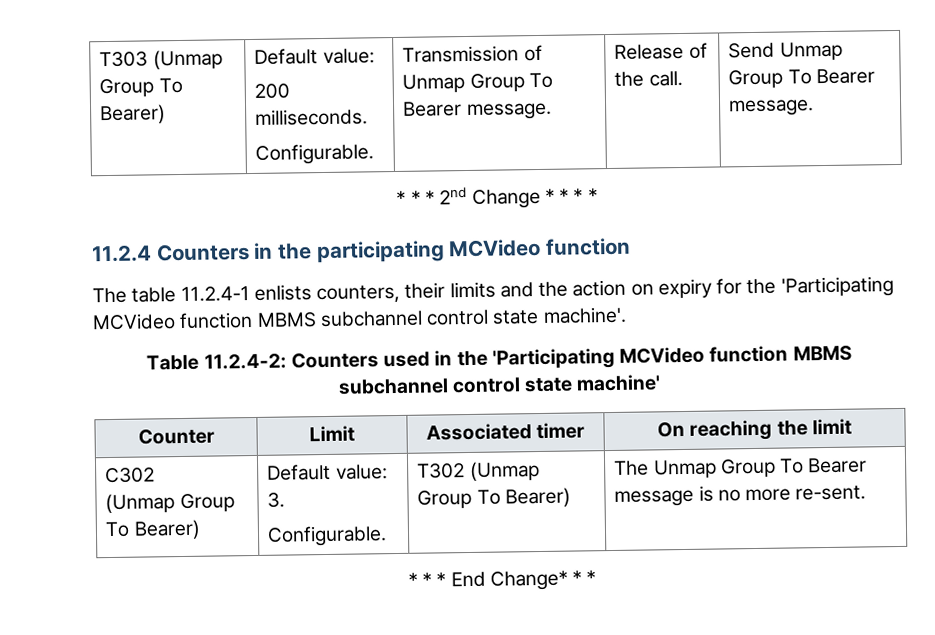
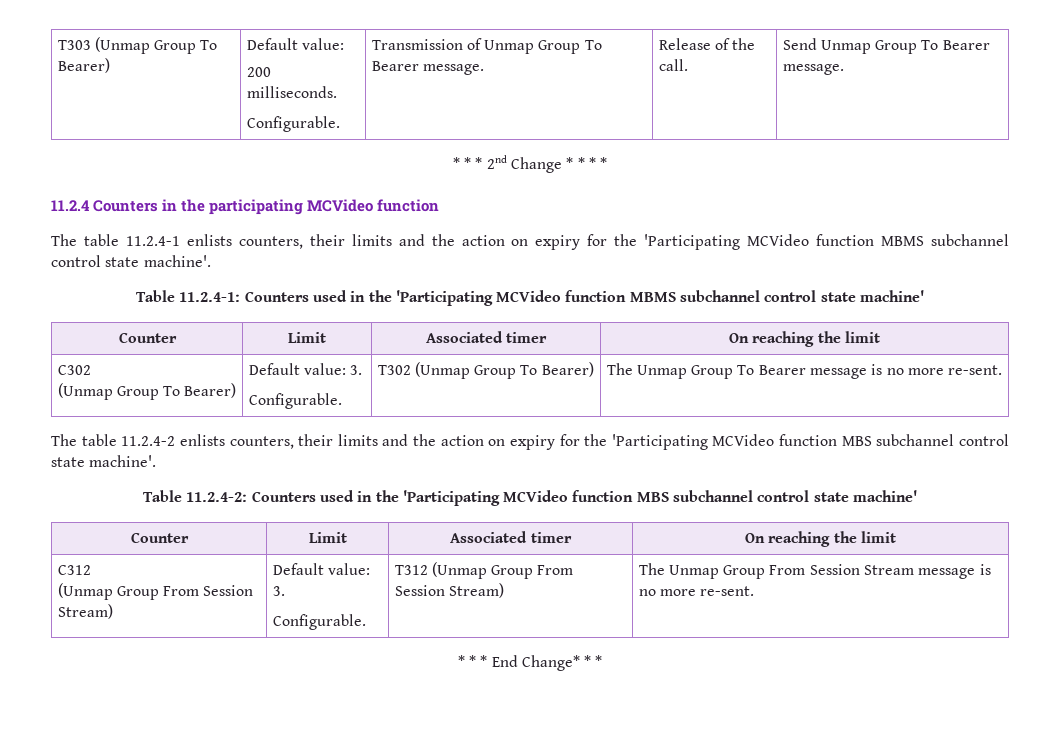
- Table 11.2.4-2: Counters used in the 'Participating MCVideo function MBMS subchannel control state machine'
+ Table 11.2.4-1: Counters used in the 'Participating MCVideo function MBMS subchannel control state machine'
+ The table 11.2.4-2 enlists counters, their limits and the action on expiry for the 'Participating MCVideo function MBS subchannel control state machine'.
+ Table 11.2.4-2: Counters used in the 'Participating MCVideo function MBS subchannel control state machine'
+ Counter | Limit | Associated timer | On reaching the limit
+ C312
+ (Unmap Group From Session Stream) | Default value: 3.
+ Configurable. | T312 (Unmap Group From Session Stream) | The Unmap Group From Session Stream message is no more re-sent.

